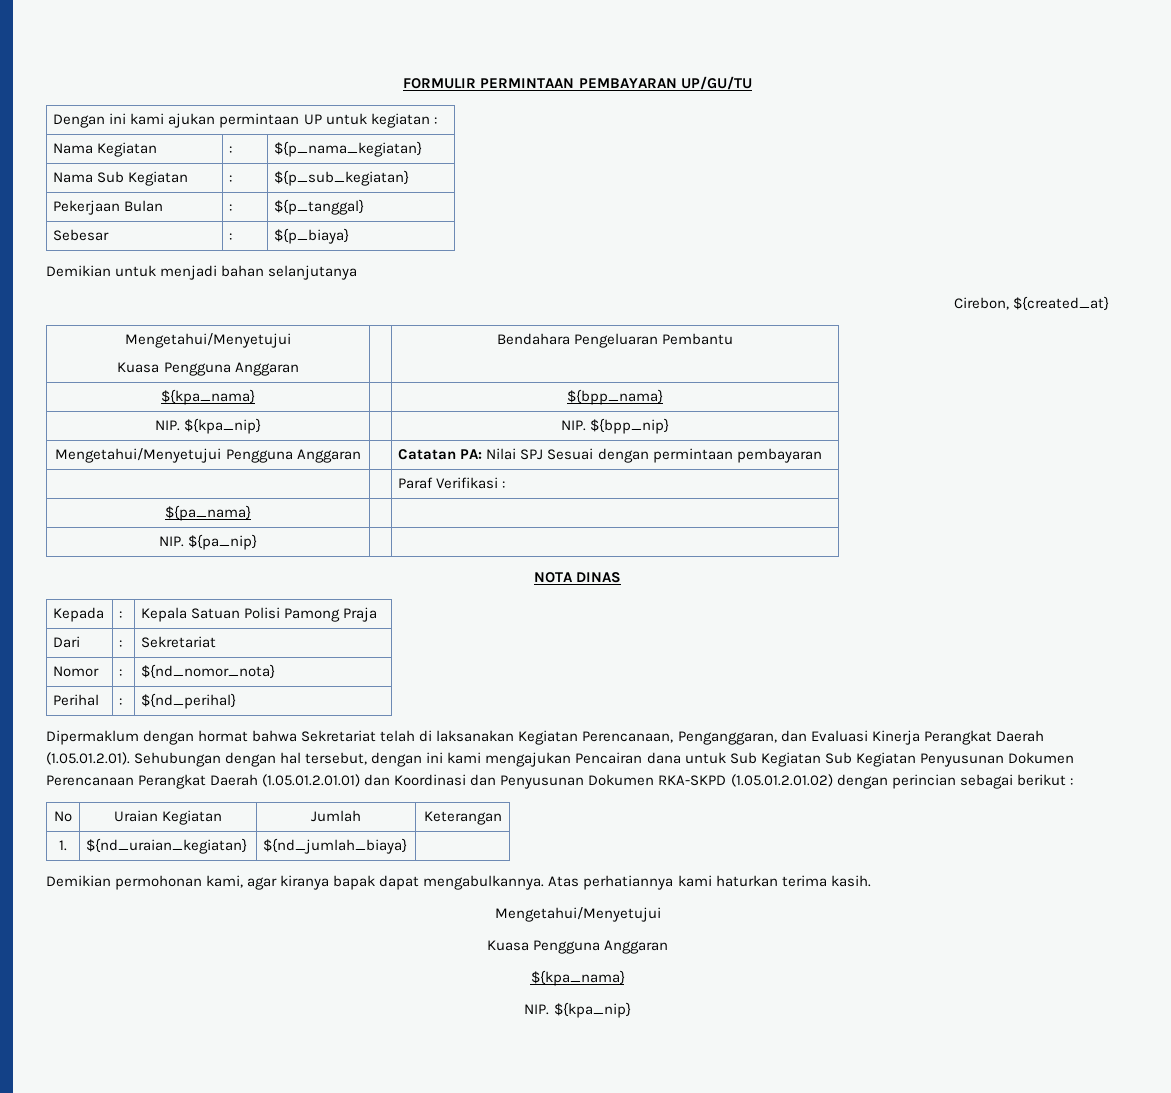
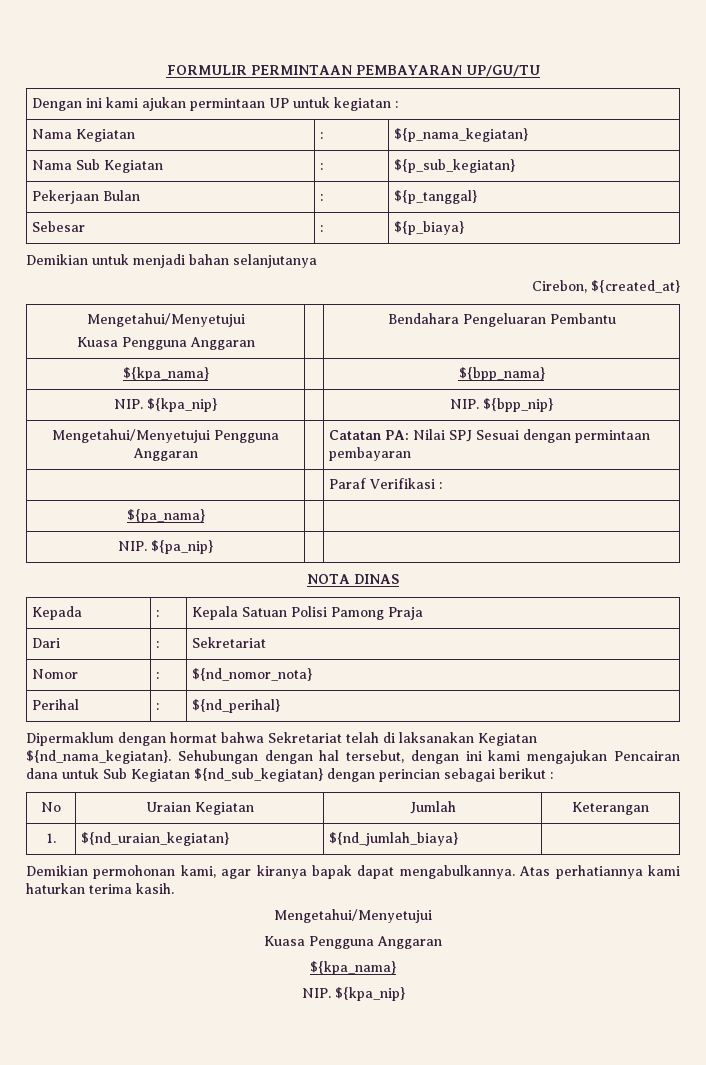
- Dipermaklum dengan hormat bahwa Sekretariat telah di laksanakan Kegiatan Perencanaan, Penganggaran, dan Evaluasi Kinerja Perangkat Daerah (1.05.01.2.01). Sehubungan dengan hal tersebut, dengan ini kami mengajukan Pencairan dana untuk Sub Kegiatan Sub Kegiatan Penyusunan Dokumen Perencanaan Perangkat Daerah (1.05.01.2.01.01) dan Koordinasi dan Penyusunan Dokumen RKA-SKPD (1.05.01.2.01.02) dengan perincian sebagai berikut :
+ Dipermaklum dengan hormat bahwa Sekretariat telah di laksanakan Kegiatan ${nd_nama_kegiatan}. Sehubungan dengan hal tersebut, dengan ini kami mengajukan Pencairan dana untuk Sub Kegiatan ${nd_sub_kegiatan} dengan perincian sebagai berikut :

